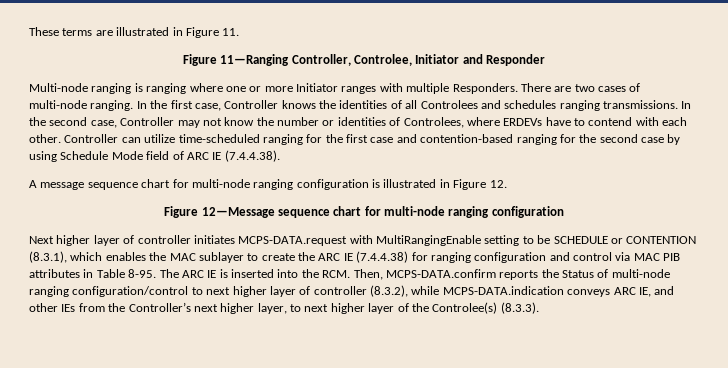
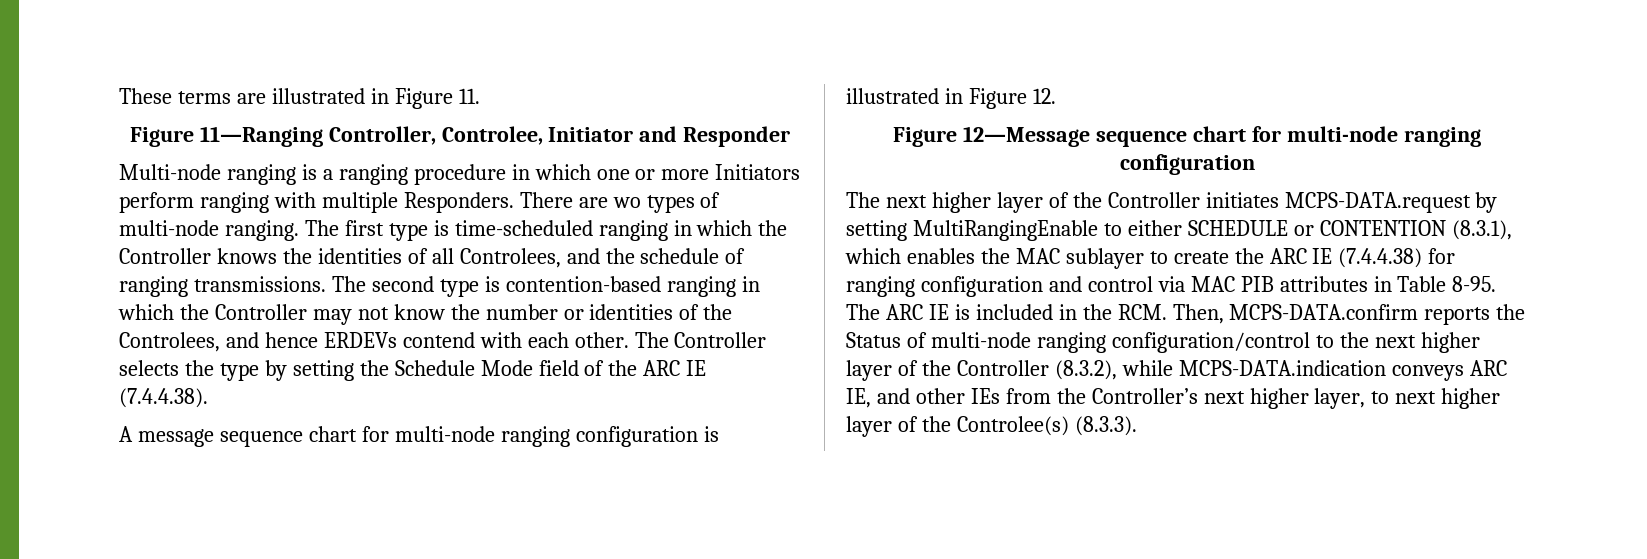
- Multi-node ranging is ranging where one or more Initiator ranges with multiple Responders.
+ Multi-node ranging is a ranging procedure in which one or more Initiators perform ranging with multiple Responders.
- There are two cases of multi-node ranging.
+ There are wo types of multi-node ranging.
- In the first case, Controller knows the identities of all Controlees and schedules ranging transmissions. In the second case, Controller may not know the number or identities of Controlees, where ERDEVs have to contend with each other. Controller can utilize time-scheduled ranging for the first case and contention-based ranging for the second case by using Schedule Mode field of ARC IE (7.4.4.38).
+ The first type is time-scheduled ranging in which the Controller knows the identities of all Controlees, and the schedule of ranging transmissions. The second type is contention-based ranging in which the Controller may not know the number or identities of the Controlees, and hence ERDEVs contend with each other. The Controller selects the type by setting the Schedule Mode field of the ARC IE (7.4.4.38).
- Next higher layer of controller initiates MCPS-DATA.request with MultiRangingEnable setting to be SCHEDULE or CONTENTION (8.3.1), which enables the MAC sublayer to create the ARC IE (7.4.4.38) for ranging configuration and control via MAC PIB attributes in Table 8-95.
+ The next higher layer of the Controller initiates MCPS-DATA.request by setting MultiRangingEnable to either SCHEDULE or CONTENTION (8.3.1), which enables the MAC sublayer to create the ARC IE (7.4.4.38) for ranging configuration and control via MAC PIB attributes in Table 8-95.
- The ARC IE is inserted into the RCM. Then, MCPS-DATA.confirm reports the Status of multi-node ranging configuration/control to next higher layer of controller (8.3.2), while MCPS-DATA.indication conveys ARC IE, and other IEs from the Controller’s next higher layer, to next higher layer of the Controlee(s) (8.3.3).
+ The ARC IE is included in the RCM. Then, MCPS-DATA.confirm reports the Status of multi-node ranging configuration/control to the next higher layer of the Controller (8.3.2), while MCPS-DATA.indication conveys ARC IE, and other IEs from the Controller’s next higher layer, to next higher layer of the Controlee(s) (8.3.3).

